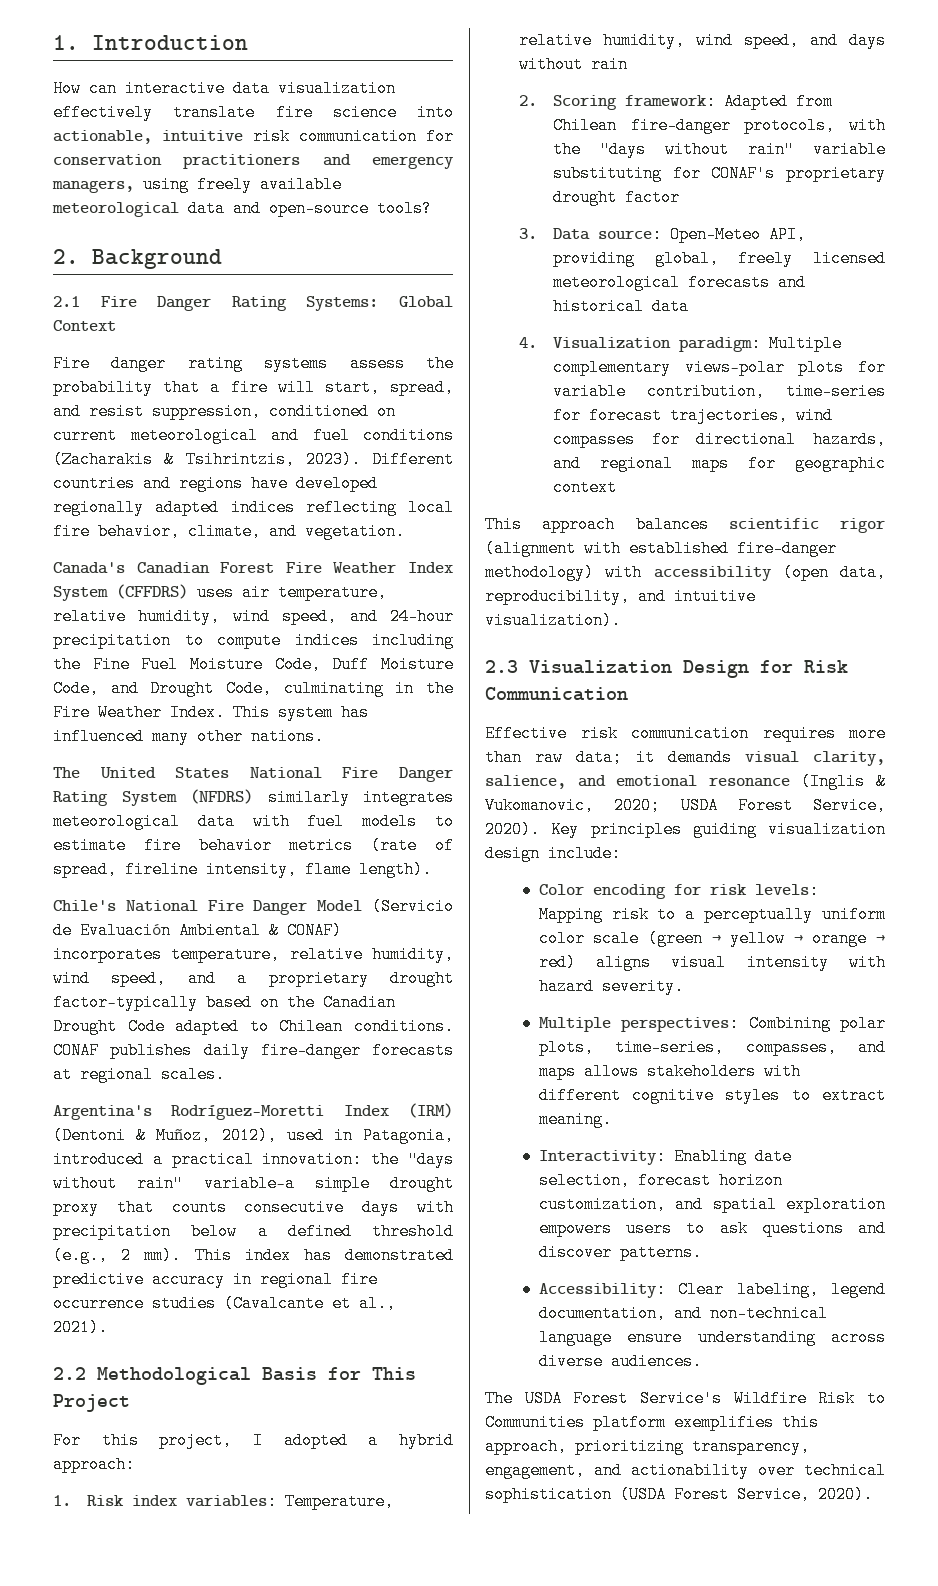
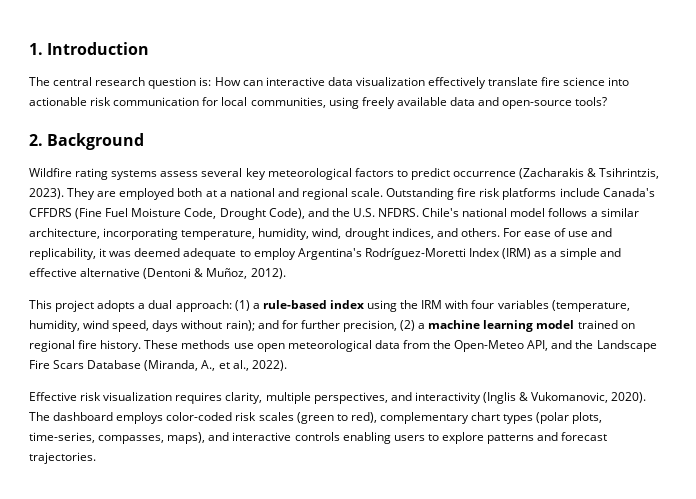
- How can interactive data visualization effectively translate fire science into actionable, intuitive risk communication for conservation practitioners and emergency managers, using freely available meteorological data and open-source tools?
+ The central research question is: How can interactive data visualization effectively translate fire science into actionable risk communication for local communities, using freely available data and open-source tools?
- 2.1 Fire Danger Rating Systems: Global Context
- Fire danger rating systems assess the probability that a fire will start, spread, and resist suppression, conditioned on current meteorological and fuel conditions (Zacharakis & Tsihrintzis, 2023). Different countries and regions have developed regionally adapted indices reflecting local fire behavior, climate, and vegetation.
- Canada's Canadian Forest Fire Weather Index System (CFFDRS) uses air temperature, relative humidity, wind speed, and 24-hour precipitation to compute indices including the Fine Fuel Moisture Code, Duff Moisture Code, and Drought Code, culminating in the Fire Weather Index. This system has influenced many other nations.
- The United States National Fire Danger Rating System (NFDRS) similarly integrates meteorological data with fuel models to estimate fire behavior metrics (rate of spread, fireline intensity, flame length).
- Chile's National Fire Danger Model (Servicio de Evaluación Ambiental & CONAF) incorporates temperature, relative humidity, wind speed, and a proprietary drought factor—typically based on the Canadian Drought Code adapted to Chilean conditions. CONAF publishes daily fire-danger forecasts at regional scales.
- Argentina's Rodríguez-Moretti Index (IRM) (Dentoni & Muñoz, 2012), used in Patagonia, introduced a practical innovation: the "days without rain" variable—a simple drought proxy that counts consecutive days with precipitation below a defined threshold (e.g., 2 mm). This index has demonstrated predictive accuracy in regional fire occurrence studies (Cavalcante et al., 2021).
- 2.2 Methodological Basis for This Project
- For this project, I adopted a hybrid approach:
- 1. Risk index variables: Temperature, relative humidity, wind speed, and days without rain
- 2. Scoring framework: Adapted from Chilean fire-danger protocols, with the "days without rain" variable substituting for CONAF's proprietary drought factor
- 3. Data source: Open-Meteo API, providing global, freely licensed meteorological forecasts and historical data
- 4. Visualization paradigm: Multiple complementary views—polar plots for variable contribution, time-series for forecast trajectories, wind compasses for directional hazards, and regional maps for geographic context
- This approach balances scientific rigor (alignment with established fire-danger methodology) with accessibility (open data, reproducibility, and intuitive visualization).
- 2.3 Visualization Design for Risk Communication
- Effective risk communication requires more than raw data; it demands visual clarity, salience, and emotional resonance (Inglis & Vukomanovic, 2020; USDA Forest Service, 2020). Key principles guiding visualization design include:
- Color encoding for risk levels: Mapping risk to a perceptually uniform color scale (green → yellow → orange → red) aligns visual intensity with hazard severity.
- Multiple perspectives: Combining polar plots, time-series, compasses, and maps allows stakeholders with different cognitive styles to extract meaning.
- Interactivity: Enabling date selection, forecast horizon customization, and spatial exploration empowers users to ask questions and discover patterns.
- Accessibility: Clear labeling, legend documentation, and non-technical language ensure understanding across diverse audiences.
- The USDA Forest Service's Wildfire Risk to Communities platform exemplifies this approach, prioritizing transparency, engagement, and actionability over technical sophistication (USDA Forest Service, 2020).
+ Wildfire rating systems assess several key meteorological factors to predict occurrence (Zacharakis & Tsihrintzis, 2023). They are employed both at a national and regional scale. Outstanding fire risk platforms include Canada's CFFDRS (Fine Fuel Moisture Code, Drought Code), and the U.S. NFDRS. Chile's national model follows a similar architecture, incorporating temperature, humidity, wind, drought indices, and others. For ease of use and replicability, it was deemed adequate to employ Argentina's Rodríguez-Moretti Index (IRM) as a simple and effective alternative (Dentoni & Muñoz, 2012).
+ This project adopts a dual approach: (1) a rule-based index using the IRM with four variables (temperature, humidity, wind speed, days without rain); and for further precision, (2) a machine learning model trained on regional fire history. These methods use open meteorological data from the Open-Meteo API, and the Landscape Fire Scars Database (Miranda, A., et al., 2022).
+ Effective risk visualization requires clarity, multiple perspectives, and interactivity (Inglis & Vukomanovic, 2020). The dashboard employs color-coded risk scales (green to red), complementary chart types (polar plots, time-series, compasses, maps), and interactive controls enabling users to explore patterns and forecast trajectories.

